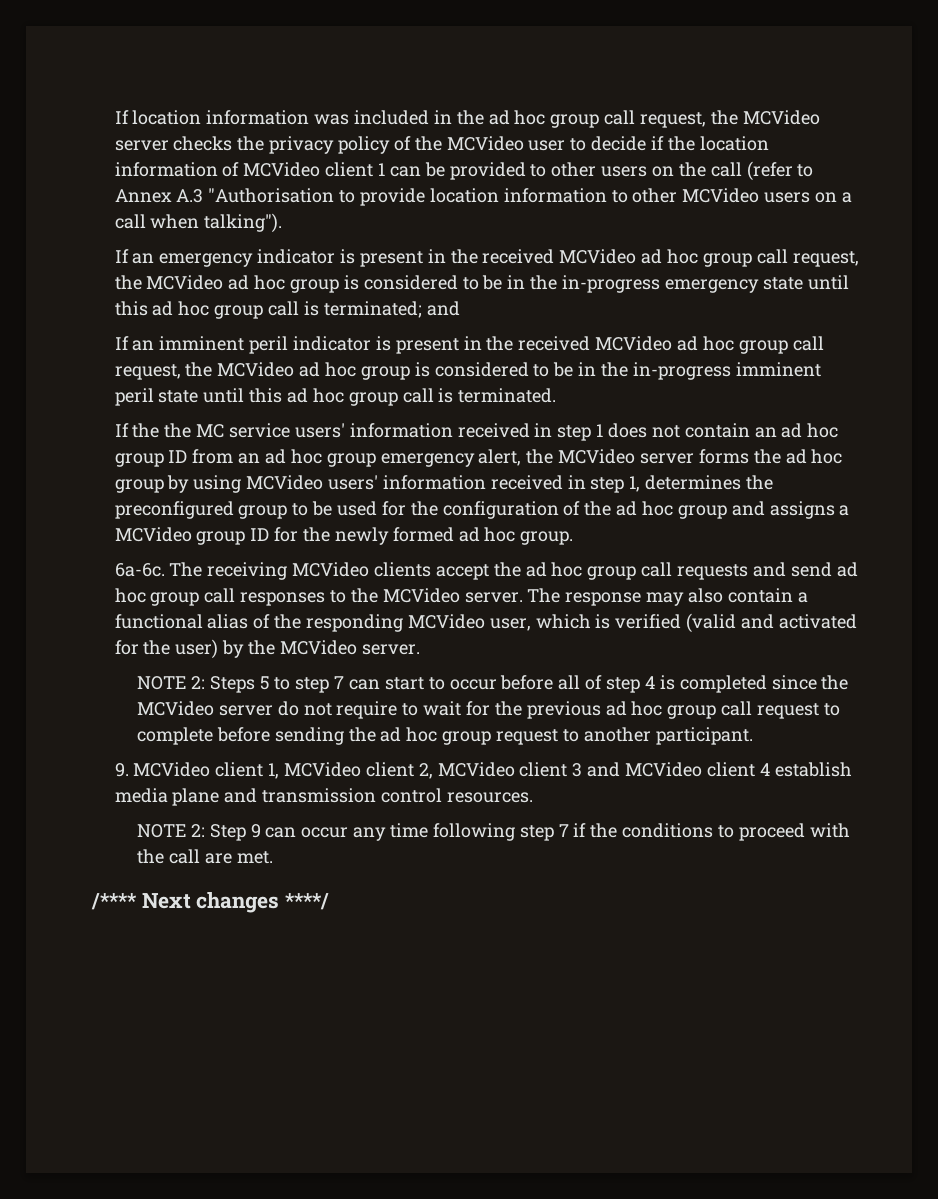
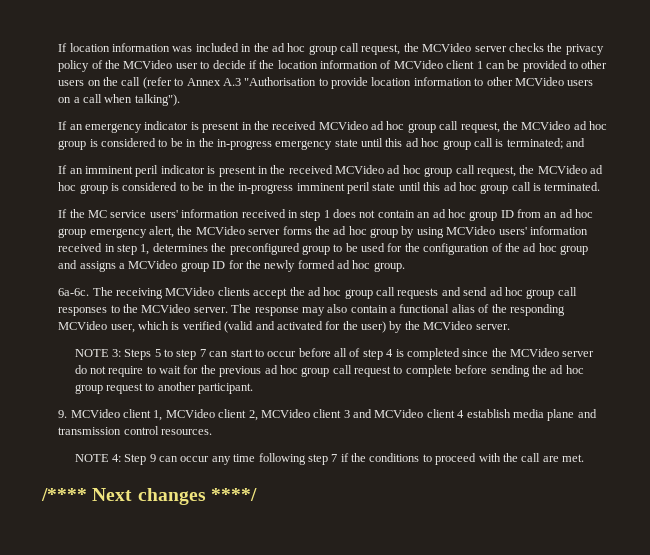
- If the the MC service users' information received in step 1 does not contain an ad hoc group ID from an ad hoc group emergency alert, the MCVideo server forms the ad hoc group by using MCVideo users' information received in step 1, determines the preconfigured group to be used for the configuration of the ad hoc group and assigns a MCVideo group ID for the newly formed ad hoc group.
+ If the MC service users' information received in step 1 does not contain an ad hoc group ID from an ad hoc group emergency alert, the MCVideo server forms the ad hoc group by using MCVideo users' information received in step 1, determines the preconfigured group to be used for the configuration of the ad hoc group and assigns a MCVideo group ID for the newly formed ad hoc group.
- NOTE 2: Steps 5 to step 7 can start to occur before all of step 4 is completed since the MCVideo server do not require to wait for the previous ad hoc group call request to complete before sending the ad hoc group request to another participant.
+ NOTE 3: Steps 5 to step 7 can start to occur before all of step 4 is completed since the MCVideo server do not require to wait for the previous ad hoc group call request to complete before sending the ad hoc group request to another participant.
- NOTE 2: Step 9 can occur any time following step 7 if the conditions to proceed with the call are met.
+ NOTE 4: Step 9 can occur any time following step 7 if the conditions to proceed with the call are met.

